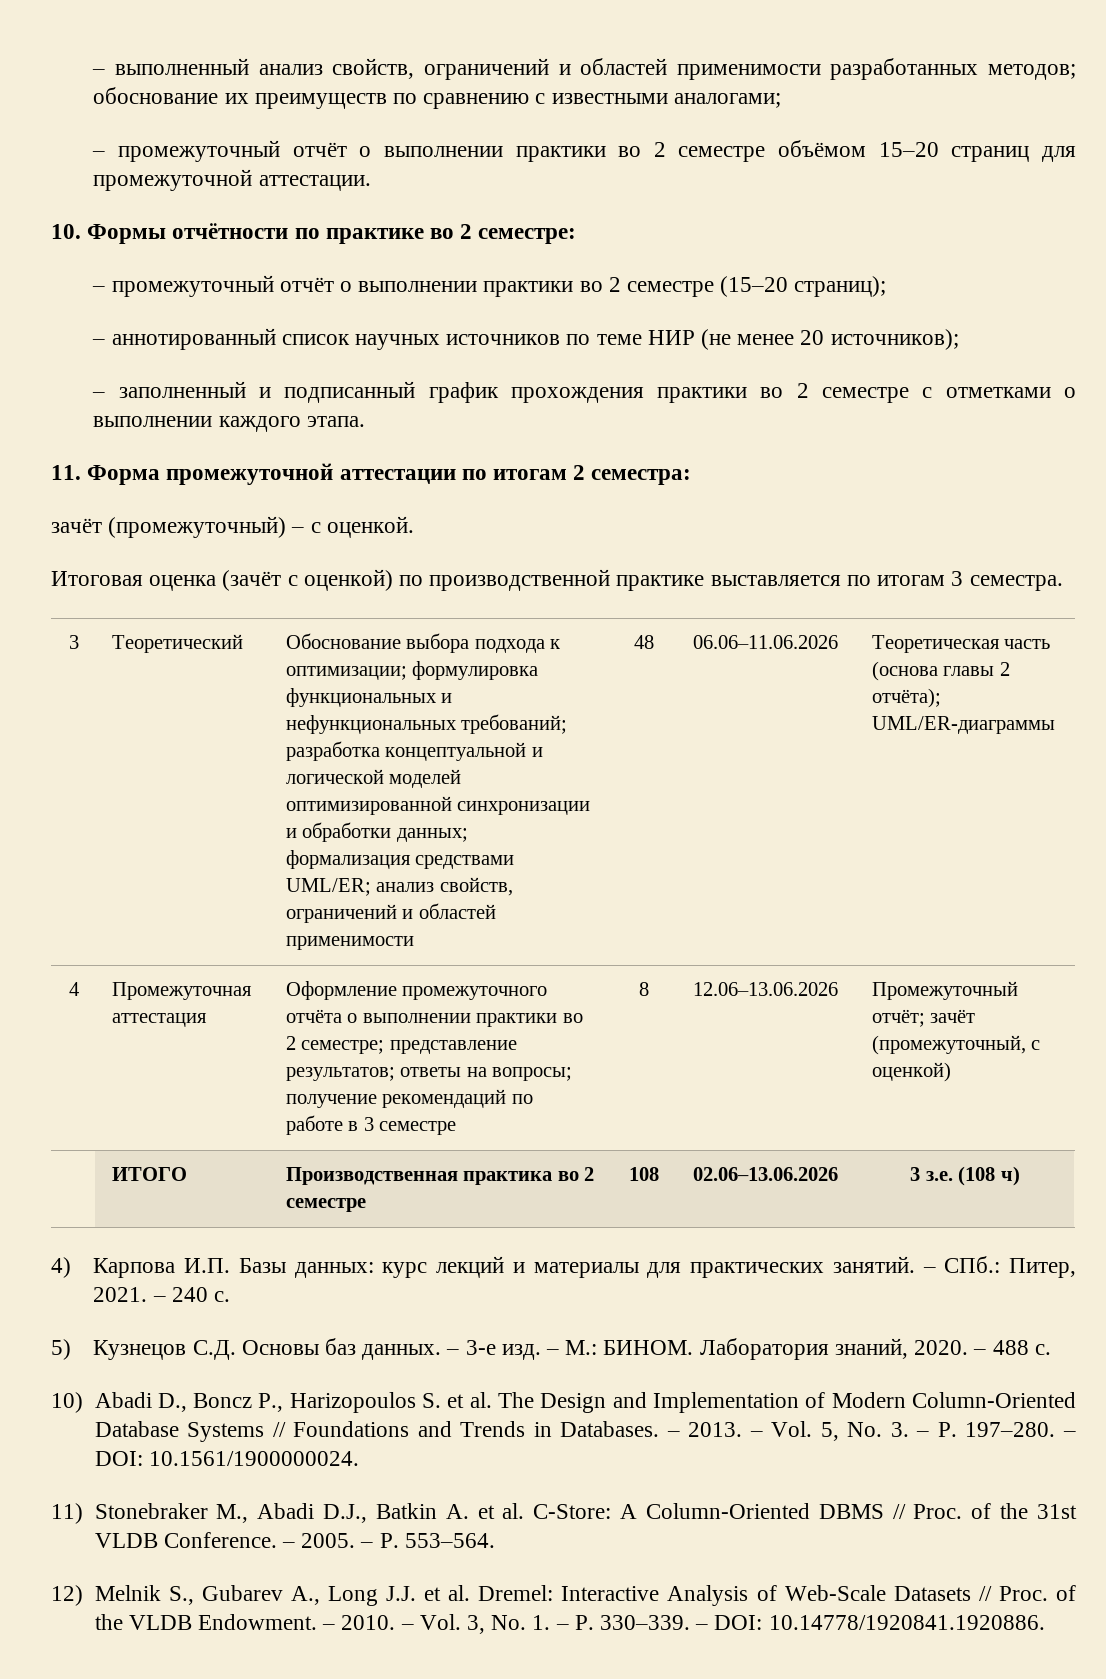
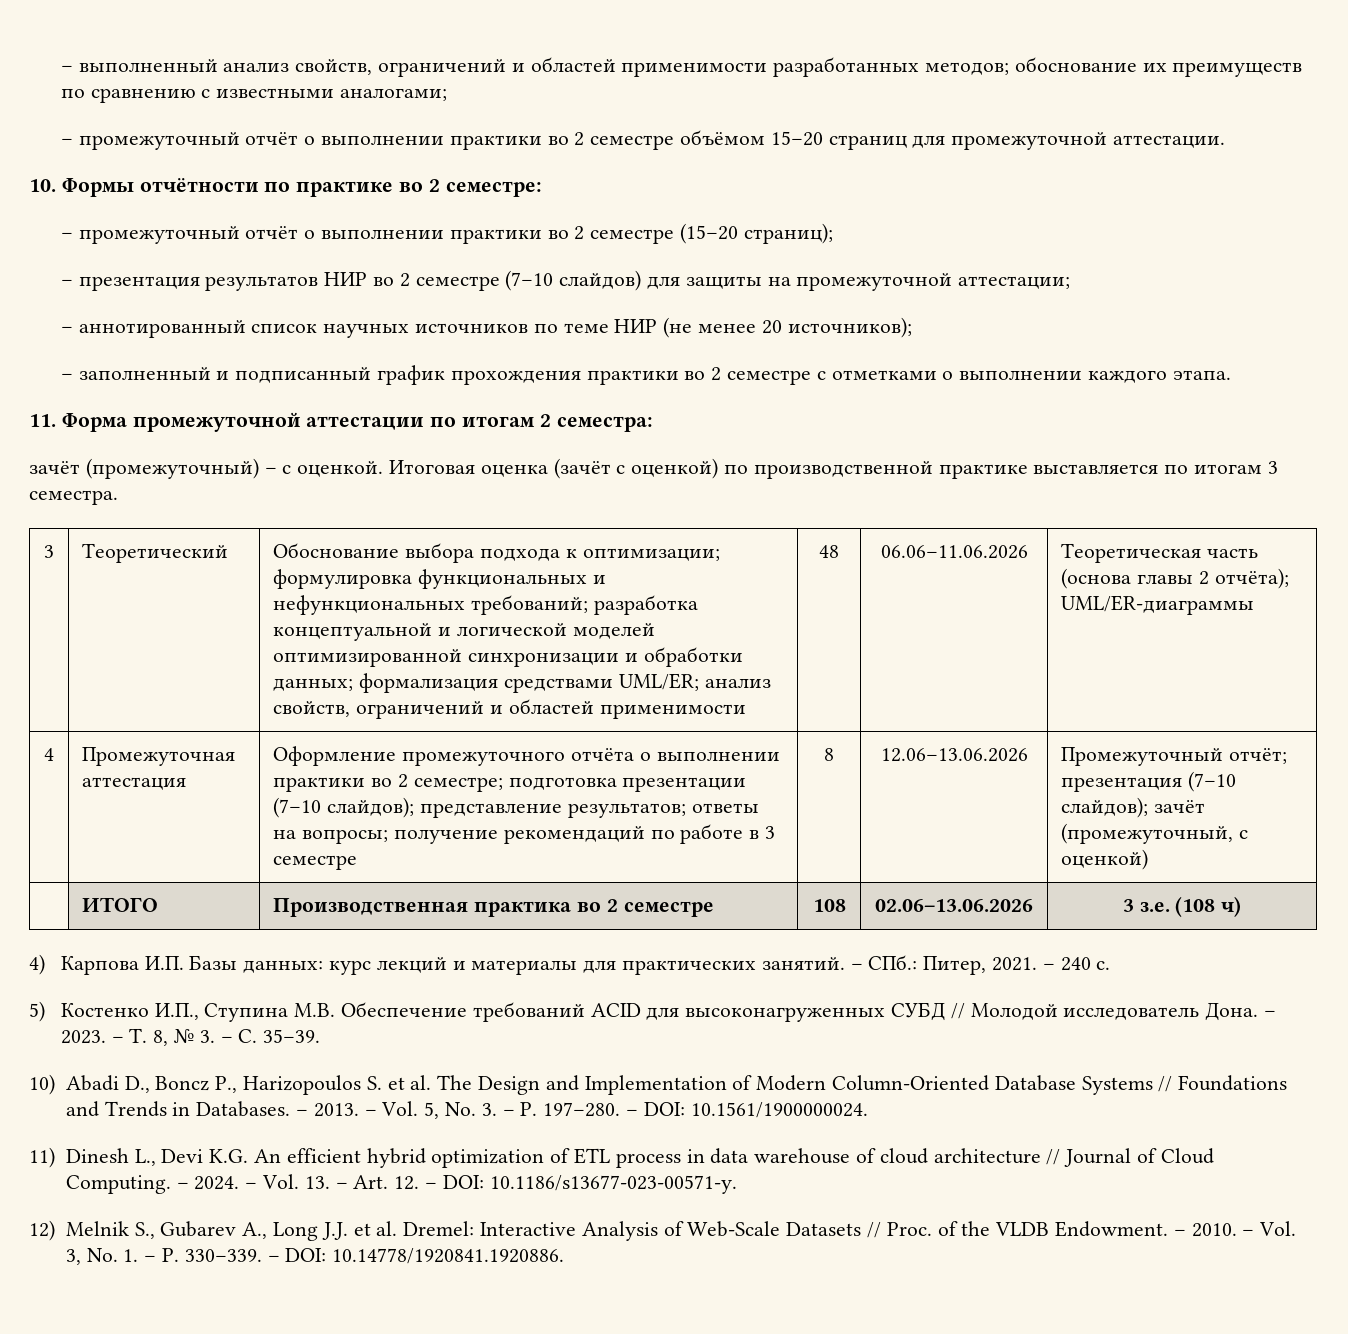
+ – презентация результатов НИР во 2 семестре (7–10 слайдов) для защиты на промежуточной аттестации;
- зачёт (промежуточный) – с оценкой.
- Итоговая оценка (зачёт с оценкой) по производственной практике выставляется по итогам 3 семестра.
+ зачёт (промежуточный) – с оценкой. Итоговая оценка (зачёт с оценкой) по производственной практике выставляется по итогам 3 семестра.
- 4 | Промежуточная аттестация | Оформление промежуточного отчёта о выполнении практики во 2 семестре; представление результатов; ответы на вопросы; получение рекомендаций по работе в 3 семестре | 8 | 12.06–13.06.2026 | Промежуточный отчёт; зачёт (промежуточный, с оценкой)
+ 4 | Промежуточная аттестация | Оформление промежуточного отчёта о выполнении практики во 2 семестре; подготовка презентации (7–10 слайдов); представление результатов; ответы на вопросы; получение рекомендаций по работе в 3 семестре | 8 | 12.06–13.06.2026 | Промежуточный отчёт; презентация (7–10 слайдов); зачёт (промежуточный, с оценкой)
- 5) Кузнецов С.Д. Основы баз данных. – 3-е изд. – М.: БИНОМ. Лаборатория знаний, 2020. – 488 с.
+ 5) Костенко И.П., Ступина М.В. Обеспечение требований ACID для высоконагруженных СУБД // Молодой исследователь Дона. – 2023. – Т. 8, № 3. – С. 35–39.
- 11) Stonebraker M., Abadi D.J., Batkin A. et al. C-Store: A Column-Oriented DBMS // Proc. of the 31st VLDB Conference. – 2005. – P. 553–564.
+ 11) Dinesh L., Devi K.G. An efficient hybrid optimization of ETL process in data warehouse of cloud architecture // Journal of Cloud Computing. – 2024. – Vol. 13. – Art. 12. – DOI: 10.1186/s13677-023-00571-y.

